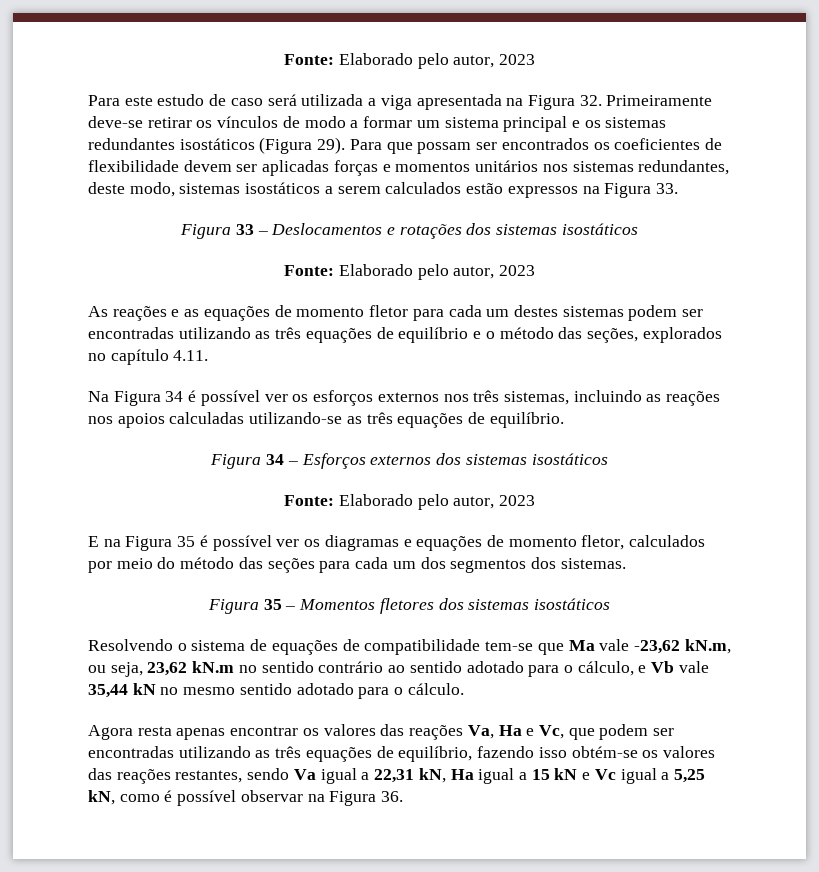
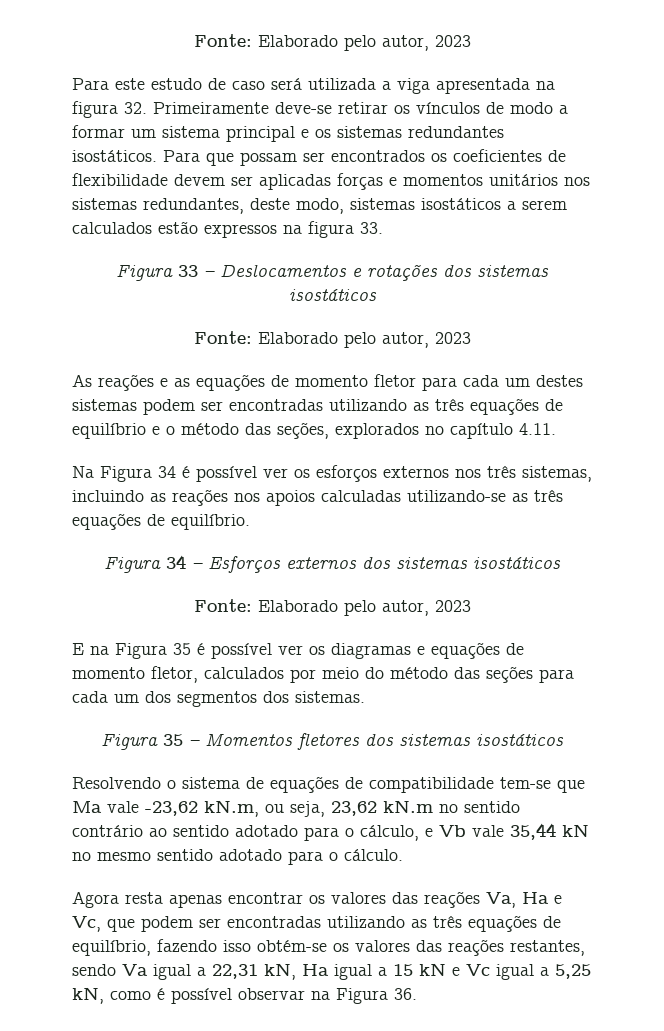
- Para este estudo de caso será utilizada a viga apresentada na Figura 32. Primeiramente deve-se retirar os vínculos de modo a formar um sistema principal e os sistemas redundantes isostáticos (Figura 29).
+ Para este estudo de caso será utilizada a viga apresentada na figura 32. Primeiramente deve-se retirar os vínculos de modo a formar um sistema principal e os sistemas redundantes isostáticos.
- Para que possam ser encontrados os coeficientes de flexibilidade devem ser aplicadas forças e momentos unitários nos sistemas redundantes, deste modo, sistemas isostáticos a serem calculados estão expressos na Figura 33.
+ Para que possam ser encontrados os coeficientes de flexibilidade devem ser aplicadas forças e momentos unitários nos sistemas redundantes, deste modo, sistemas isostáticos a serem calculados estão expressos na figura 33.

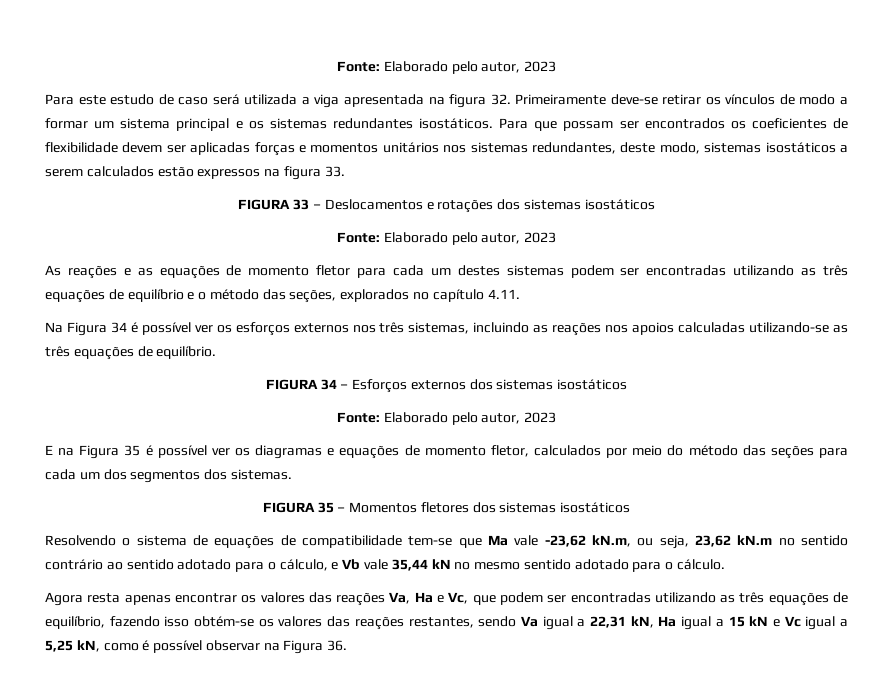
- Figura 33 – Deslocamentos e rotações dos sistemas isostáticos
+ FIGURA 33 – Deslocamentos e rotações dos sistemas isostáticos
- Figura 34 – Esforços externos dos sistemas isostáticos
+ FIGURA 34 – Esforços externos dos sistemas isostáticos
- Figura 35 – Momentos fletores dos sistemas isostáticos
+ FIGURA 35 – Momentos fletores dos sistemas isostáticos

